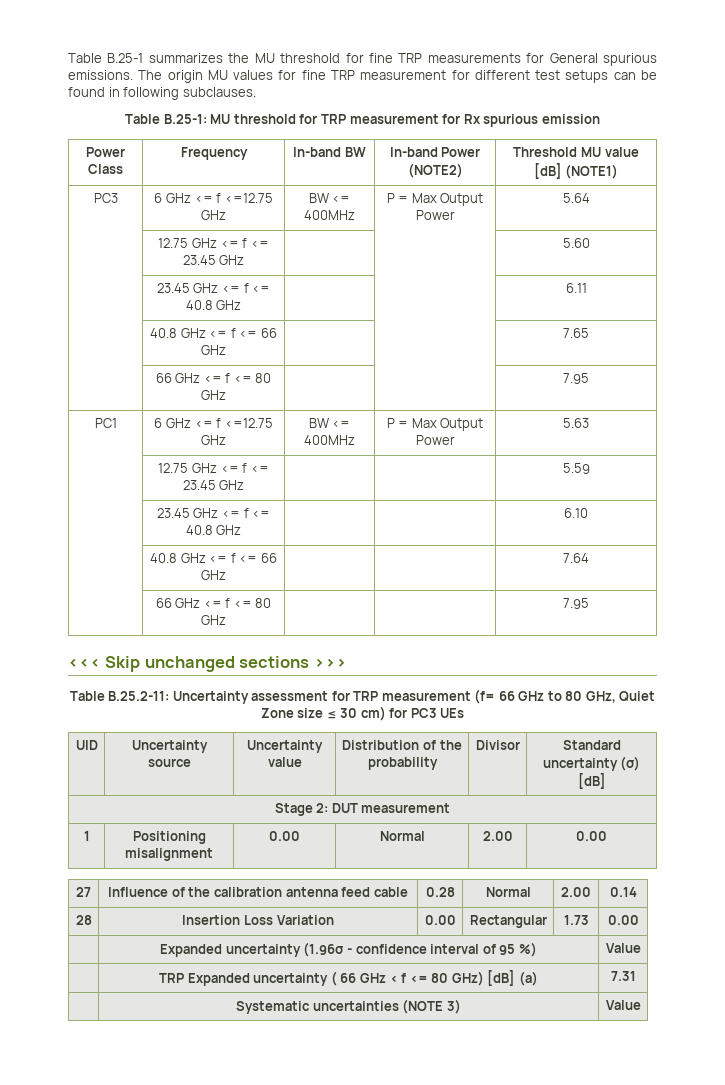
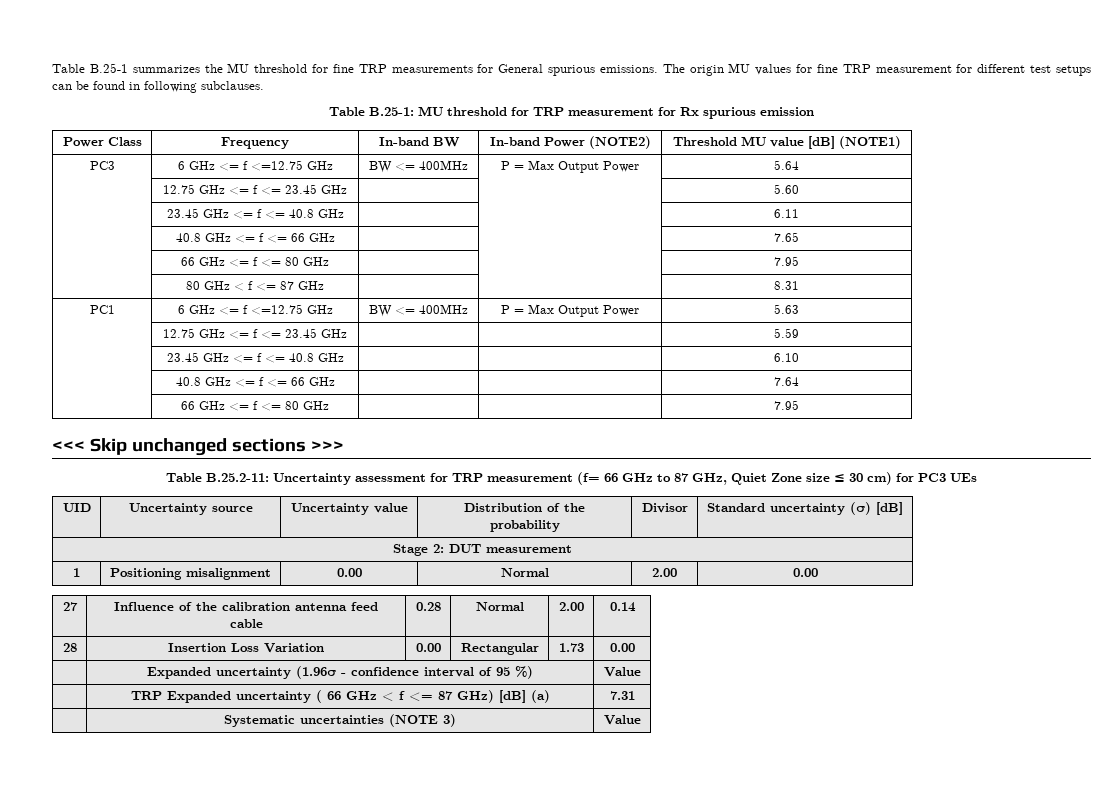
+ | 80 GHz < f <= 87 GHz | | | 8.31
- Table B.25.2-11: Uncertainty assessment for TRP measurement (f= 66 GHz to 80 GHz, Quiet Zone size ≤ 30 cm) for PC3 UEs
+ Table B.25.2-11: Uncertainty assessment for TRP measurement (f= 66 GHz to 87 GHz, Quiet Zone size ≤ 30 cm) for PC3 UEs
- | TRP Expanded uncertainty ( 66 GHz < f <= 80 GHz) [dB] (a) | 7.31
+ | TRP Expanded uncertainty ( 66 GHz < f <= 87 GHz) [dB] (a) | 7.31

